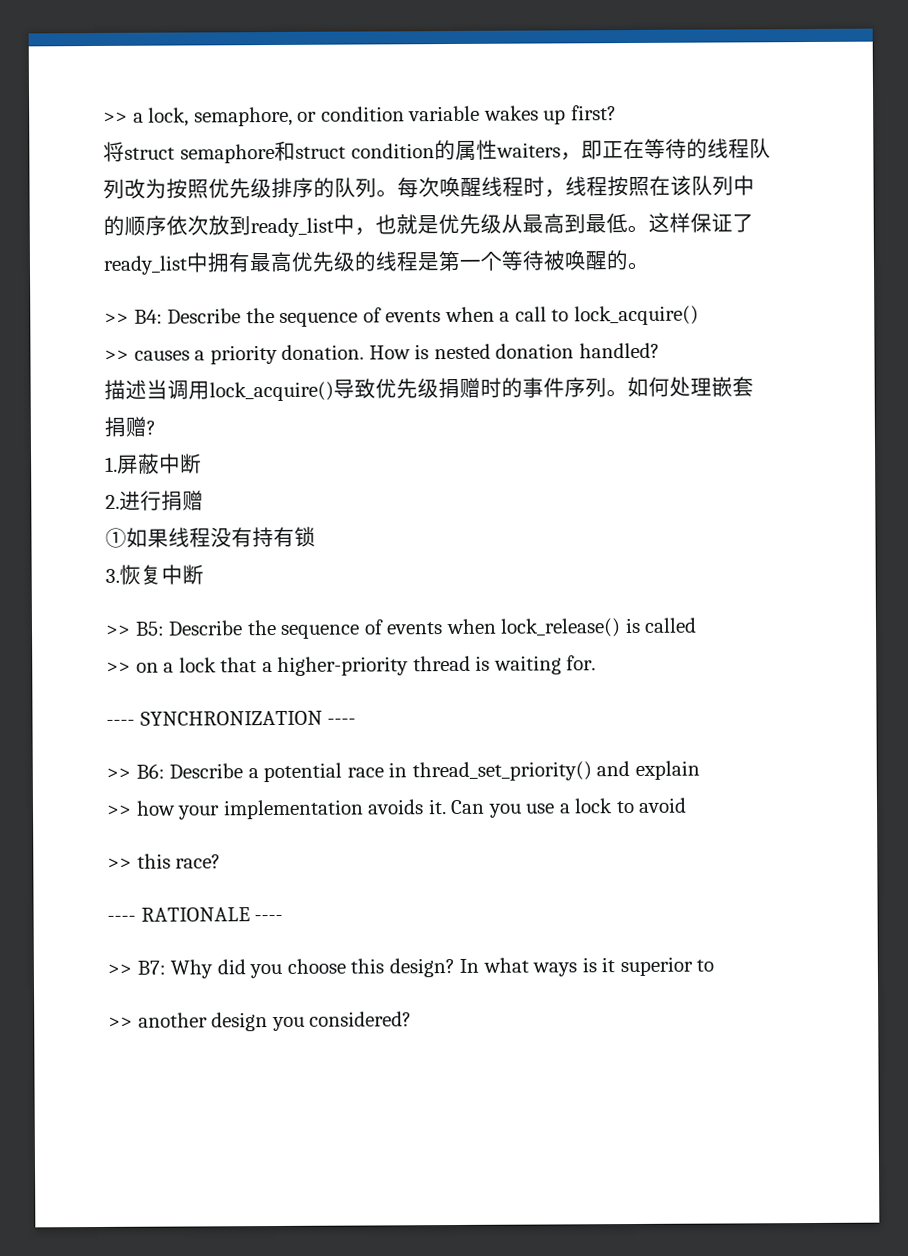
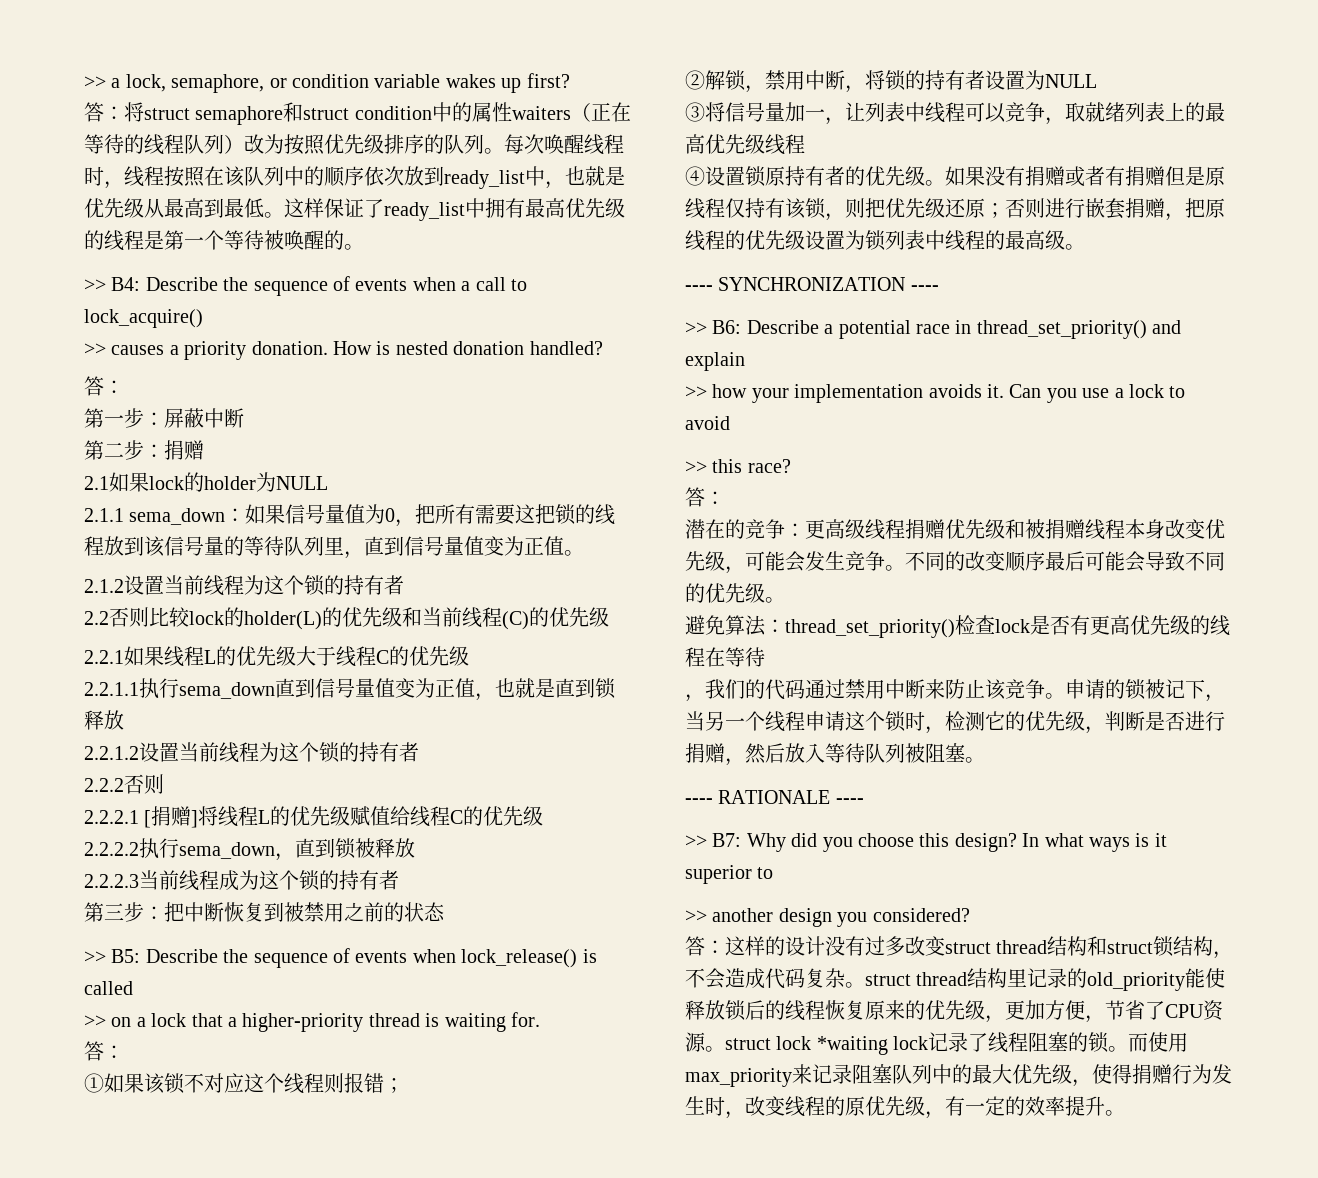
- 将struct semaphore和struct condition的属性waiters，即正在等待的线程队列改为按照优先级排序的队列。
+ 答：将struct semaphore和struct condition中的属性waiters（正在等待的线程队列）改为按照优先级排序的队列。
  How is nested donation handled?
- 描述当调用lock_acquire()导致优先级捐赠时的事件序列。如何处理嵌套捐赠?
- 1.屏蔽中断
+ 答：
+ 第一步：屏蔽中断
- 2.进行捐赠
+ 第二步：捐赠
- ①如果线程没有持有锁
- 3.恢复中断
+ 2.1如果lock的holder为NULL
+ 2.1.1 sema_down：如果信号量值为0，把所有需要这把锁的线程放到该信号量的等待队列里，直到信号量值变为正值。
+ 2.1.2设置当前线程为这个锁的持有者
+ 2.2否则比较lock的holder(L)的优先级和当前线程(C)的优先级
+ 2.2.1如果线程L的优先级大于线程C的优先级
+ 2.2.1.1执行sema_down直到信号量值变为正值，也就是直到锁释放
+ 2.2.1.2设置当前线程为这个锁的持有者
+ 2.2.2否则
+ 2.2.2.1 [捐赠]将线程L的优先级赋值给线程C的优先级
+ 2.2.2.2执行sema_down，直到锁被释放
+ 2.2.2.3当前线程成为这个锁的持有者
+ 第三步：把中断恢复到被禁用之前的状态
  >> on a lock that a higher-priority thread is waiting for.
+ 答：
+ ①如果该锁不对应这个线程则报错；
+ ②解锁，禁用中断，将锁的持有者设置为NULL
+ ③将信号量加一，让列表中线程可以竞争，取就绪列表上的最高优先级线程
+ ④设置锁原持有者的优先级。如果没有捐赠或者有捐赠但是原线程仅持有该锁，则把优先级还原；否则进行嵌套捐赠，把原线程的优先级设置为锁列表中线程的最高级。
  >> this race?
+ 答：
+ 潜在的竞争：更高级线程捐赠优先级和被捐赠线程本身改变优先级，可能会发生竞争。不同的改变顺序最后可能会导致不同的优先级。
+ 避免算法：thread_set_priority()检查lock是否有更高优先级的线程在等待
+ ，我们的代码通过禁用中断来防止该竞争。申请的锁被记下，当另一个线程申请这个锁时，检测它的优先级，判断是否进行捐赠，然后放入等待队列被阻塞。
+ 答：这样的设计没有过多改变struct thread结构和struct锁结构，不会造成代码复杂。struct thread结构里记录的old_priority能使释放锁后的线程恢复原来的优先级，更加方便，节省了CPU资源。struct lock *waiting lock记录了线程阻塞的锁。而使用max_priority来记录阻塞队列中的最大优先级，使得捐赠行为发生时，改变线程的原优先级，有一定的效率提升。

